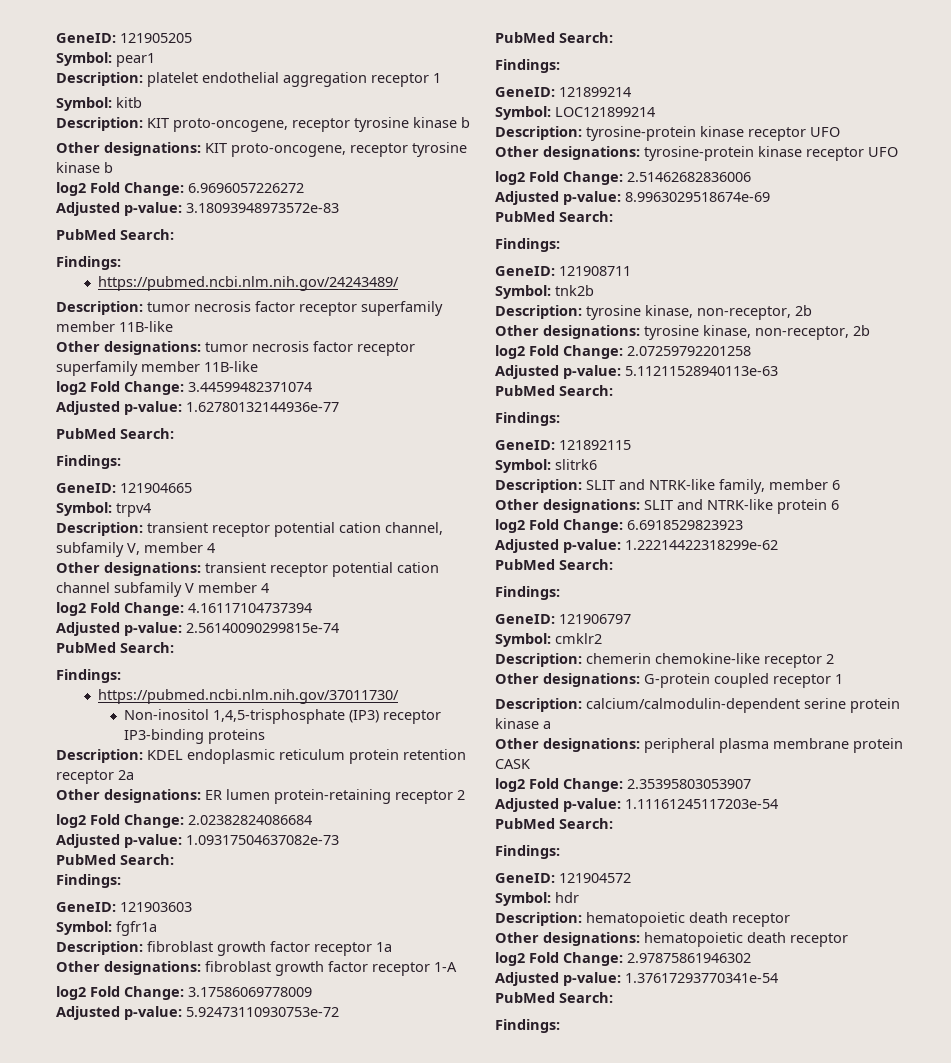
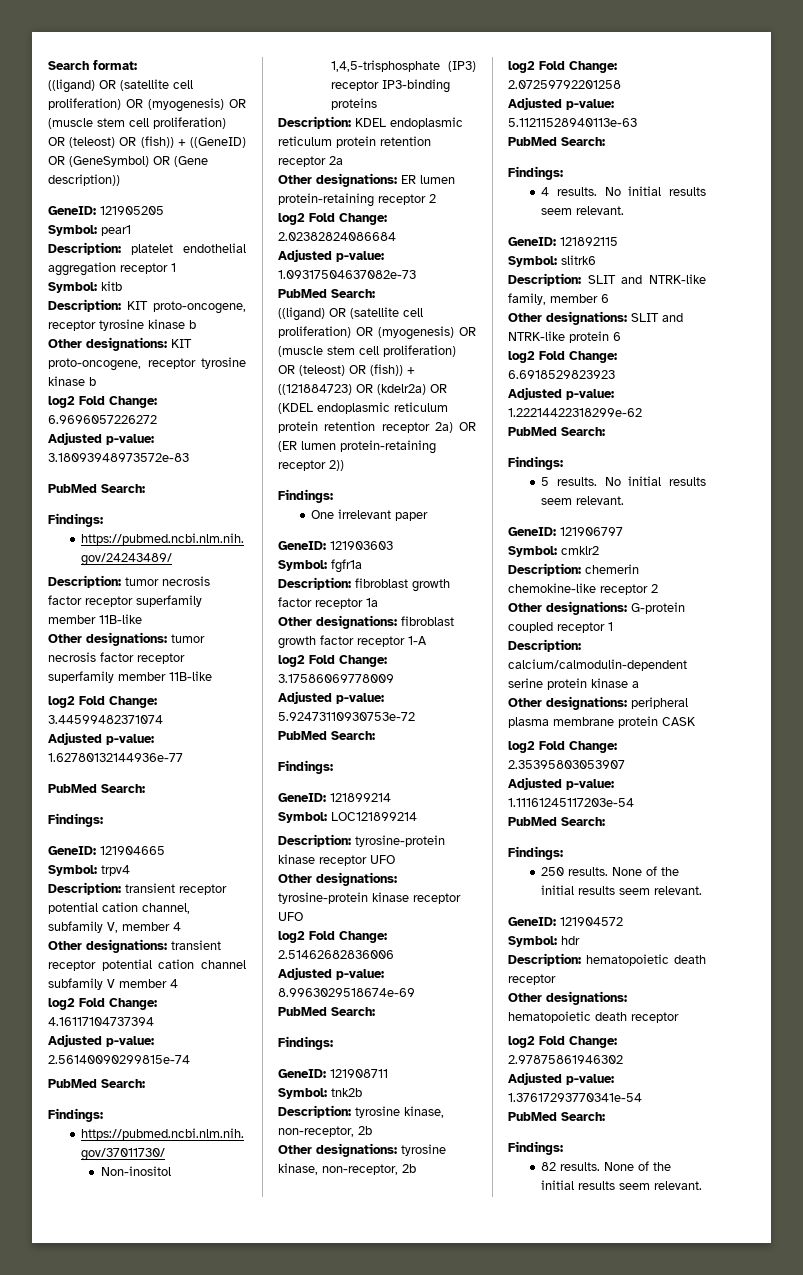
+ Search format:
+ ((ligand) OR (satellite cell proliferation) OR (myogenesis) OR (muscle stem cell proliferation) OR (teleost) OR (fish)) + ((GeneID) OR (GeneSymbol) OR (Gene description))
  Adjusted p-value: 1.09317504637082e-73
  PubMed Search:
+ ((ligand) OR (satellite cell proliferation) OR (myogenesis) OR (muscle stem cell proliferation) OR (teleost) OR (fish)) + ((121884723) OR (kdelr2a) OR (KDEL endoplasmic reticulum protein retention receptor 2a) OR (ER lumen protein-retaining receptor 2))
  Findings:
+ One irrelevant paper
+ 4 results. No initial results seem relevant.
+ 5 results. No initial results seem relevant.
+ 250 results. None of the initial results seem relevant.
+ 82 results. None of the initial results seem relevant.

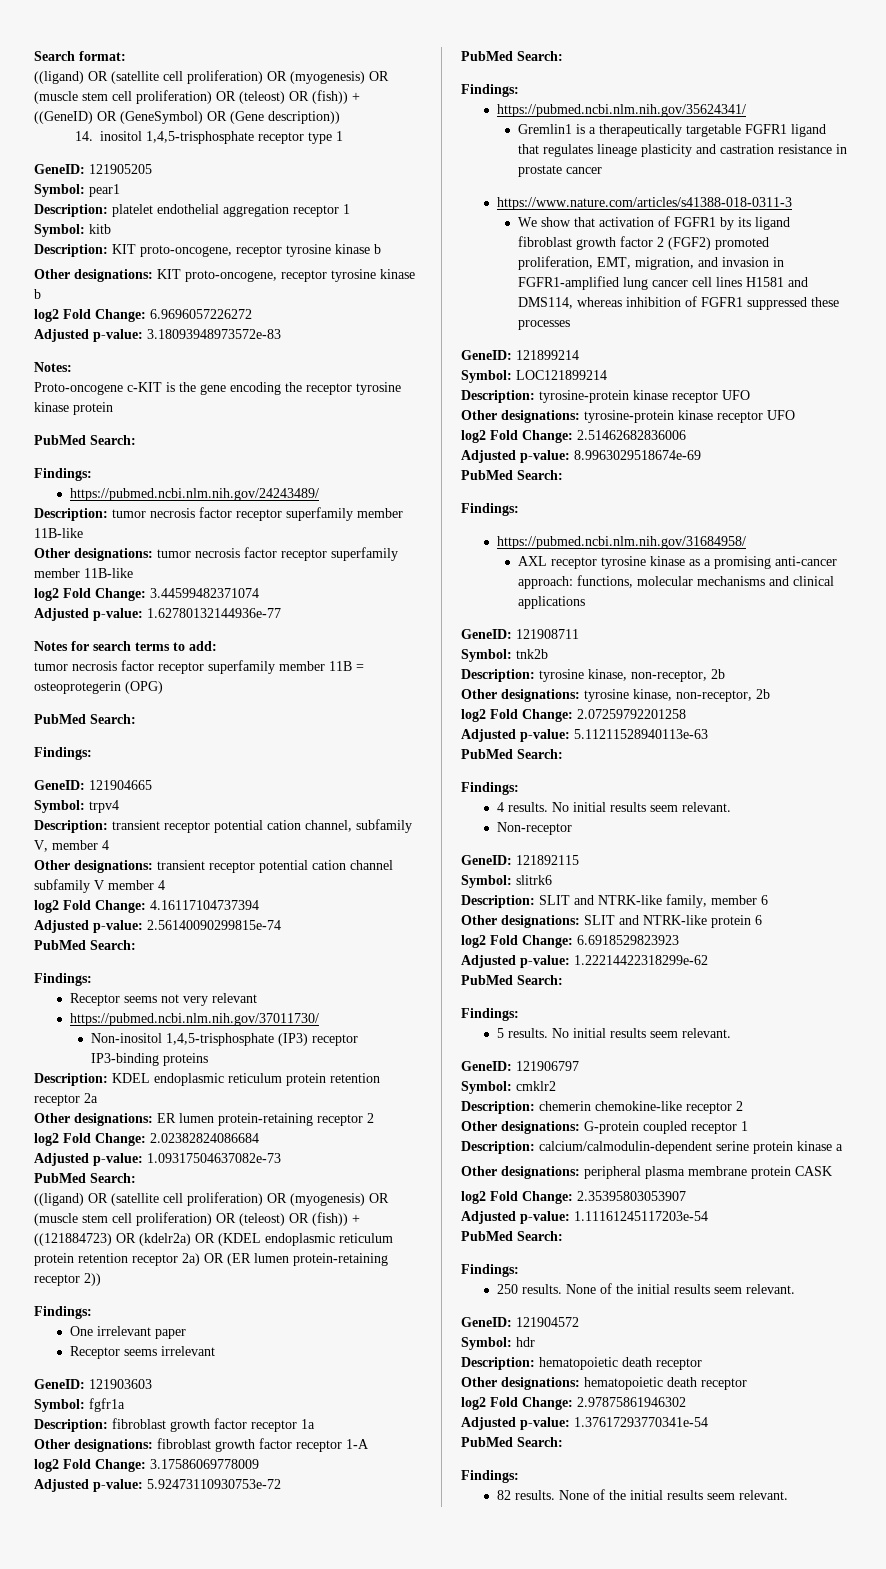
+ 14. inositol 1,4,5-trisphosphate receptor type 1
+ Notes:
+ Proto-oncogene c-KIT is the gene encoding the receptor tyrosine kinase protein
+ Notes for search terms to add:
+ tumor necrosis factor receptor superfamily member 11B = osteoprotegerin (OPG)
+ Receptor seems not very relevant
+ Receptor seems irrelevant
+ https://pubmed.ncbi.nlm.nih.gov/35624341/
+ Gremlin1 is a therapeutically targetable FGFR1 ligand that regulates lineage plasticity and castration resistance in prostate cancer
+ https://www.nature.com/articles/s41388-018-0311-3
+ We show that activation of FGFR1 by its ligand fibroblast growth factor 2 (FGF2) promoted proliferation, EMT, migration, and invasion in FGFR1-amplified lung cancer cell lines H1581 and DMS114, whereas inhibition of FGFR1 suppressed these processes
+ https://pubmed.ncbi.nlm.nih.gov/31684958/
+ AXL receptor tyrosine kinase as a promising anti-cancer approach: functions, molecular mechanisms and clinical applications
+ Non-receptor

